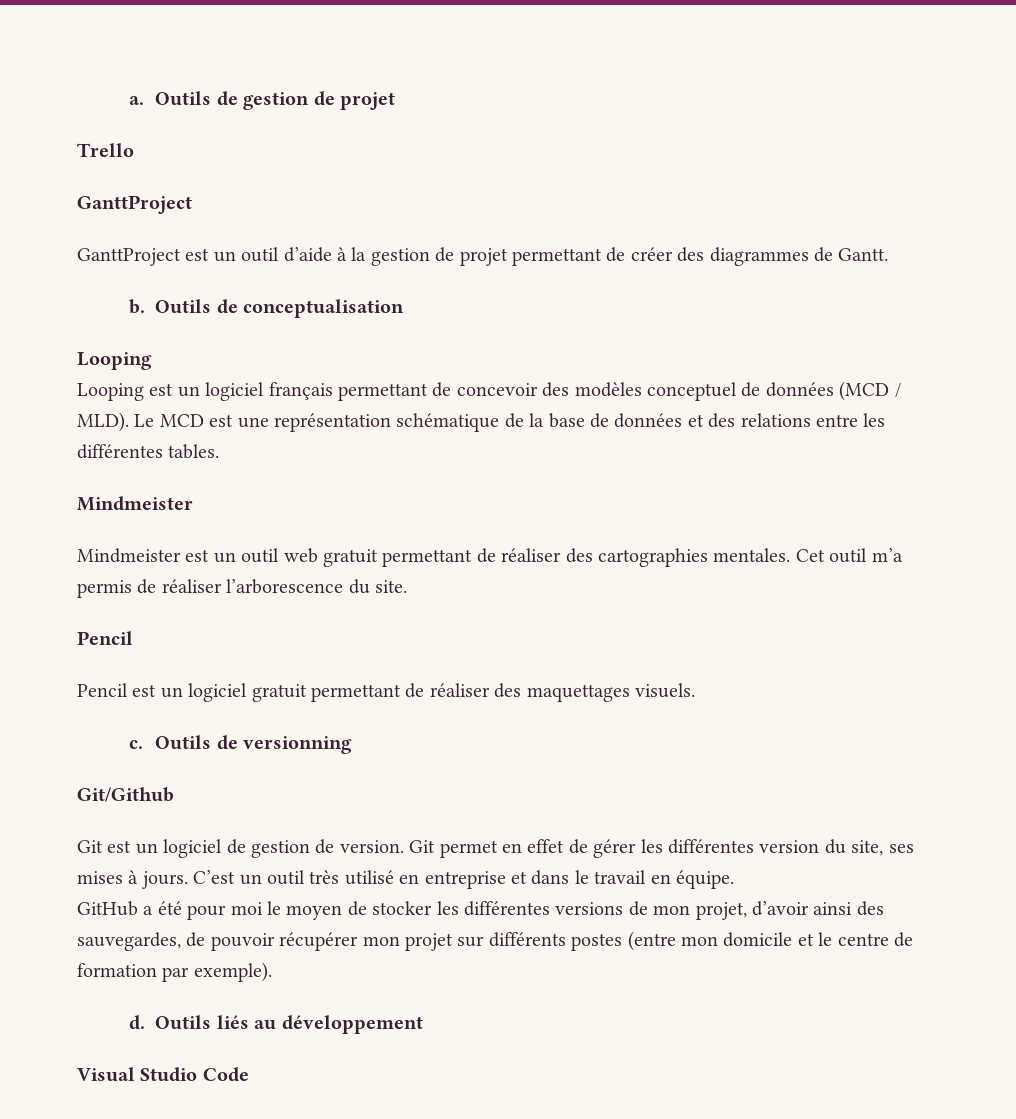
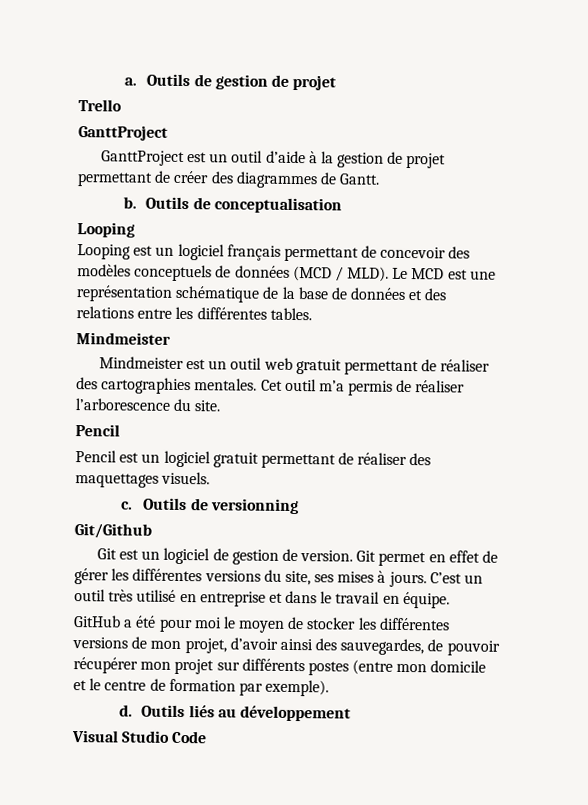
- Looping est un logiciel français permettant de concevoir des modèles conceptuel de données (MCD / MLD).
+ Looping est un logiciel français permettant de concevoir des modèles conceptuels de données (MCD / MLD).
- Git permet en effet de gérer les différentes version du site, ses mises à jours.
+ Git permet en effet de gérer les différentes versions du site, ses mises à jours.

